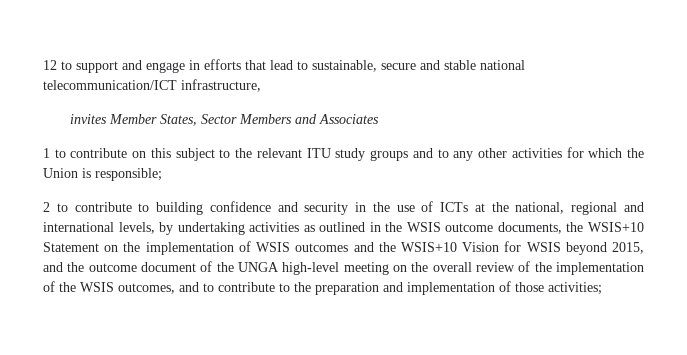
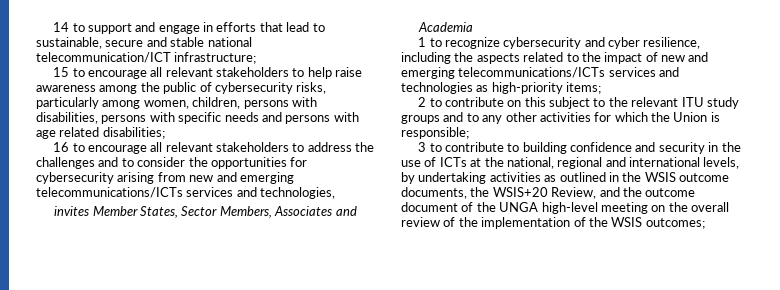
- 12 to support and engage in efforts that lead to sustainable, secure and stable national telecommunication/ICT infrastructure,
- invites Member States, Sector Members and Associates
- 1 to contribute on this subject to the relevant ITU study groups and to any other activities for which the Union is responsible;
+ 14 to support and engage in efforts that lead to sustainable, secure and stable national telecommunication/ICT infrastructure;
+ 15 to encourage all relevant stakeholders to help raise awareness among the public of cybersecurity risks, particularly among women, children, persons with disabilities, persons with specific needs and persons with age related disabilities;
+ 16 to encourage all relevant stakeholders to address the challenges and to consider the opportunities for cybersecurity arising from new and emerging telecommunications/ICTs services and technologies,
+ invites Member States, Sector Members, Associates and Academia
+ 1 to recognize cybersecurity and cyber resilience, including the aspects related to the impact of new and emerging telecommunications/ICTs services and technologies as high-priority items;
+ 2 to contribute on this subject to the relevant ITU study groups and to any other activities for which the Union is responsible;
- 2 to contribute to building confidence and security in the use of ICTs at the national, regional and international levels, by undertaking activities as outlined in the WSIS outcome documents, the WSIS+10 Statement on the implementation of WSIS outcomes and the WSIS+10 Vision for WSIS beyond 2015, and the outcome document of the UNGA high-level meeting on the overall review of the implementation of the WSIS outcomes, and to contribute to the preparation and implementation of those activities;
+ 3 to contribute to building confidence and security in the use of ICTs at the national, regional and international levels, by undertaking activities as outlined in the WSIS outcome documents, the WSIS+20 Review, and the outcome document of the UNGA high-level meeting on the overall review of the implementation of the WSIS outcomes;

